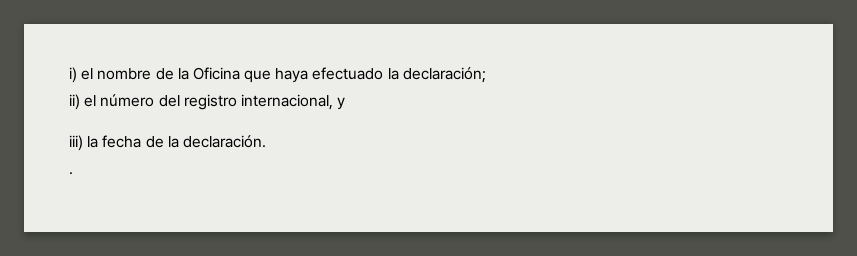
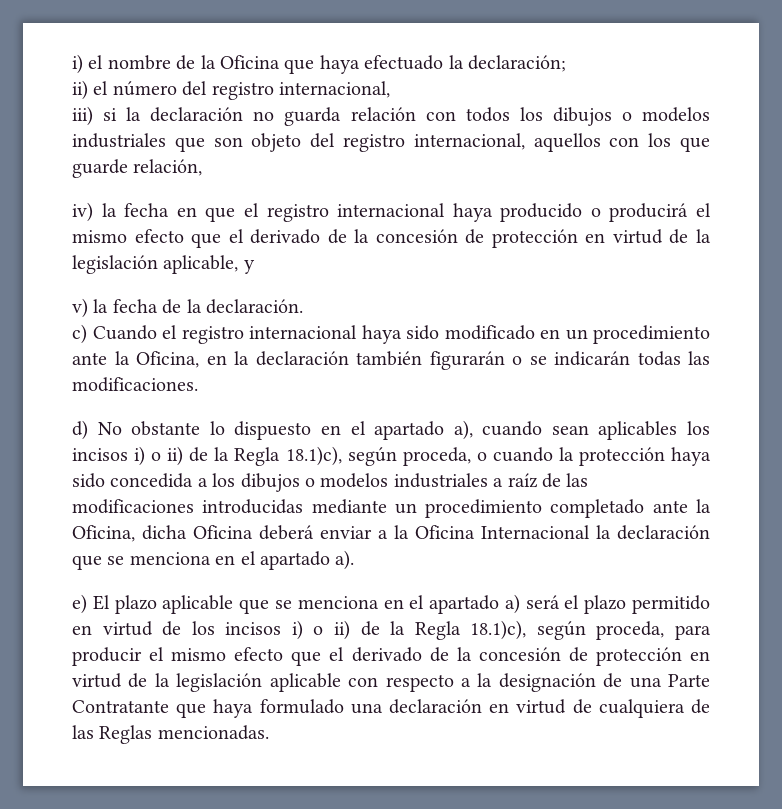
- ii) el número del registro internacional, y
+ ii) el número del registro internacional,
+ iii) si la declaración no guarda relación con todos los dibujos o modelos industriales que son objeto del registro internacional, aquellos con los que guarde relación,
+ iv) la fecha en que el registro internacional haya producido o producirá el mismo efecto que el derivado de la concesión de protección en virtud de la legislación aplicable, y
- iii) la fecha de la declaración.
+ v) la fecha de la declaración.
- .
+ c) Cuando el registro internacional haya sido modificado en un procedimiento ante la Oficina, en la declaración también figurarán o se indicarán todas las modificaciones.
+ d) No obstante lo dispuesto en el apartado a), cuando sean aplicables los incisos i) o ii) de la Regla 18.1)c), según proceda, o cuando la protección haya sido concedida a los dibujos o modelos industriales a raíz de las modificaciones introducidas mediante un procedimiento completado ante la Oficina, dicha Oficina deberá enviar a la Oficina Internacional la declaración que se menciona en el apartado a).
+ e) El plazo aplicable que se menciona en el apartado a) será el plazo permitido en virtud de los incisos i) o ii) de la Regla 18.1)c), según proceda, para producir el mismo efecto que el derivado de la concesión de protección en virtud de la legislación aplicable con respecto a la designación de una Parte Contratante que haya formulado una declaración en virtud de cualquiera de las Reglas mencionadas.

